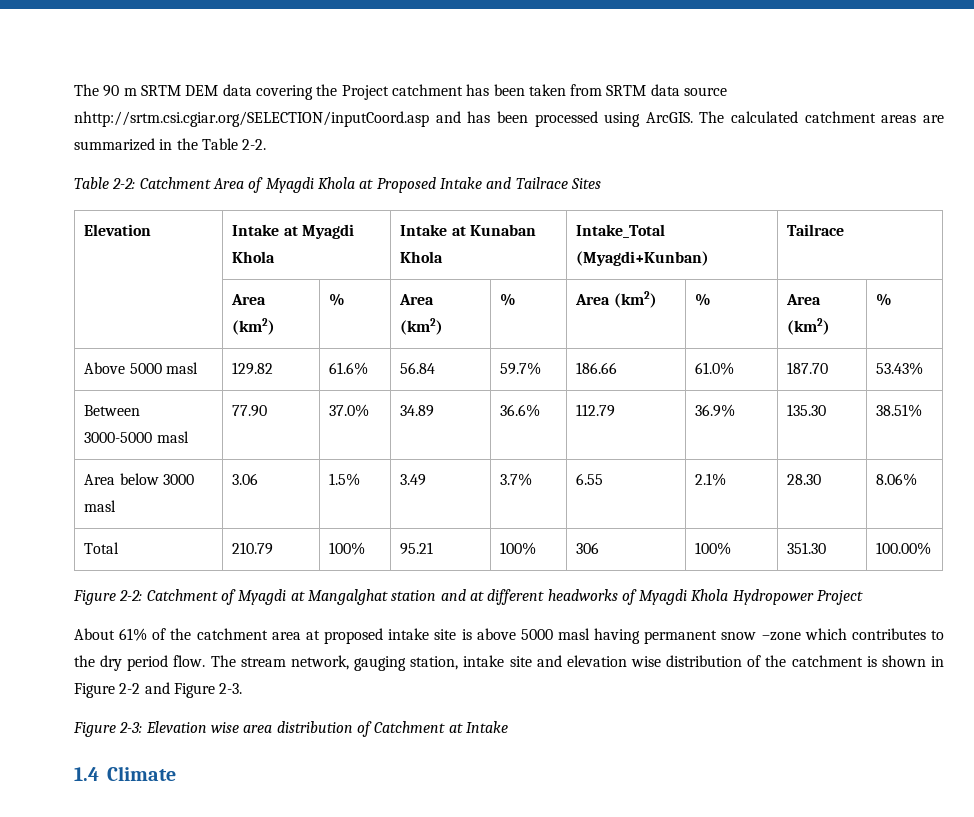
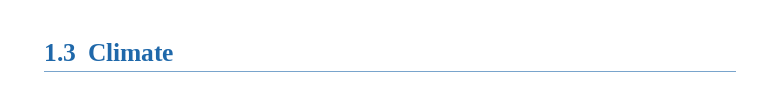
- The 90 m SRTM DEM data covering the Project catchment has been taken from SRTM data source nhttp://srtm.csi.cgiar.org/SELECTION/inputCoord.asp and has been processed using ArcGIS. The calculated catchment areas are summarized in the Table 2-2.
- Table 2-2: Catchment Area of Myagdi Khola at Proposed Intake and Tailrace Sites
- Elevation | Intake at Myagdi Khola | Intake at Kunaban Khola | Intake_Total (Myagdi+Kunban) | Tailrace
- | Area (km2) | % | Area (km2) | % | Area (km2) | % | Area (km2) | %
- Above 5000 masl | 129.82 | 61.6% | 56.84 | 59.7% | 186.66 | 61.0% | 187.70 | 53.43%
- Between 3000-5000 masl | 77.90 | 37.0% | 34.89 | 36.6% | 112.79 | 36.9% | 135.30 | 38.51%
- Area below 3000 masl | 3.06 | 1.5% | 3.49 | 3.7% | 6.55 | 2.1% | 28.30 | 8.06%
- Total | 210.79 | 100% | 95.21 | 100% | 306 | 100% | 351.30 | 100.00%
- Figure 2-2: Catchment of Myagdi at Mangalghat station and at different headworks of Myagdi Khola Hydropower Project
- About 61% of the catchment area at proposed intake site is above 5000 masl having permanent snow –zone which contributes to the dry period flow. The stream network, gauging station, intake site and elevation wise distribution of the catchment is shown in Figure 2-2 and Figure 2-3.
- Figure 2-3: Elevation wise area distribution of Catchment at Intake
- 1.4 Climate
+ 1.3 Climate

